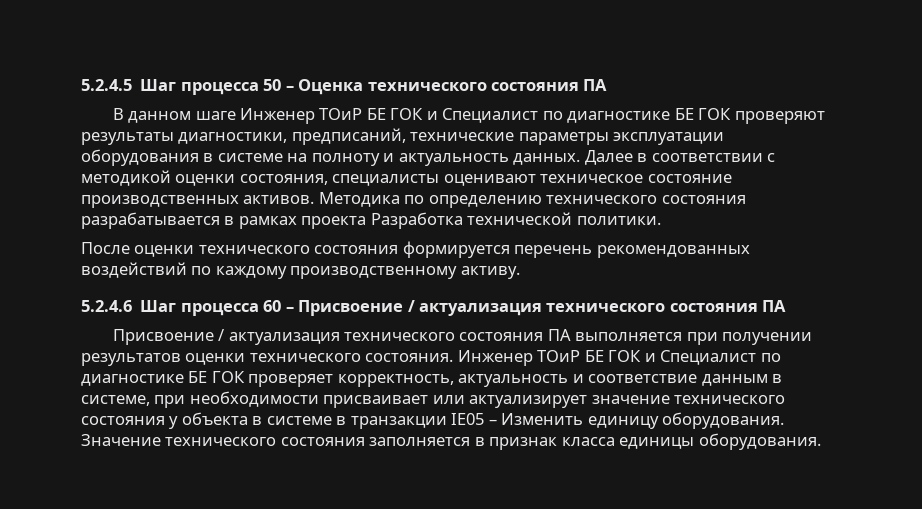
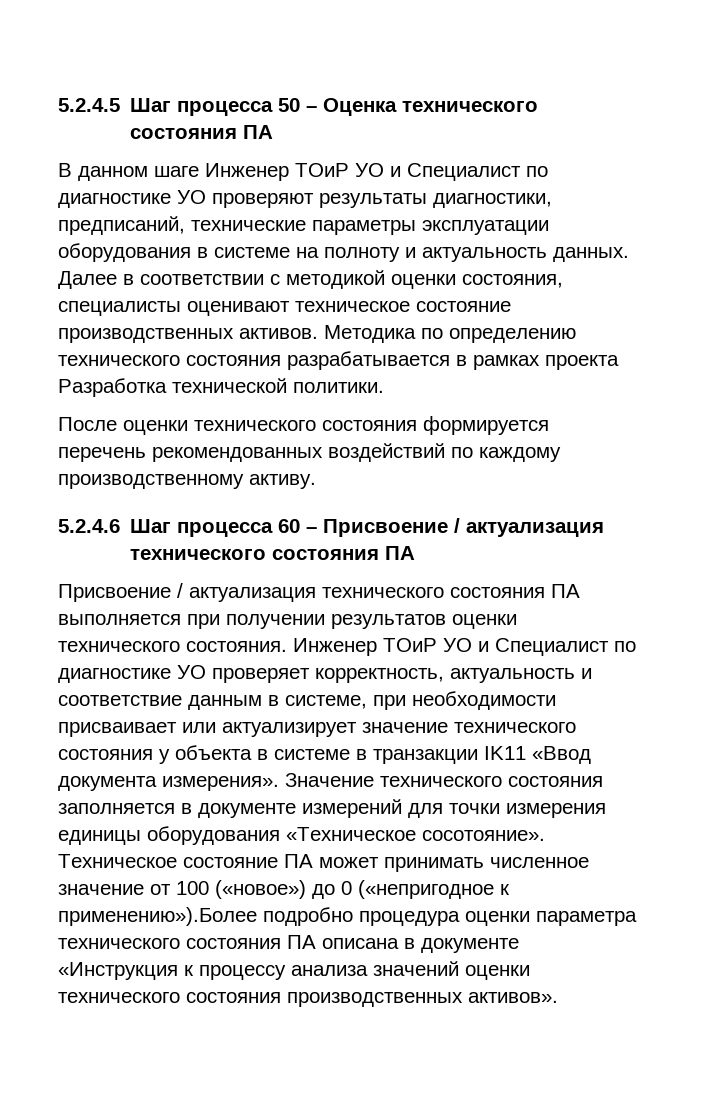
- В данном шаге Инженер ТОиР БЕ ГОК и Специалист по диагностике БЕ ГОК проверяют результаты диагностики, предписаний, технические параметры эксплуатации оборудования в системе на полноту и актуальность данных.
+ В данном шаге Инженер ТОиР УО и Специалист по диагностике УО проверяют результаты диагностики, предписаний, технические параметры эксплуатации оборудования в системе на полноту и актуальность данных.
- Инженер ТОиР БЕ ГОК и Специалист по диагностике БЕ ГОК проверяет корректность, актуальность и соответствие данным в системе, при необходимости присваивает или актуализирует значение технического состояния у объекта в системе в транзакции IE05 – Изменить единицу оборудования.
+ Инженер ТОиР УО и Специалист по диагностике УО проверяет корректность, актуальность и соответствие данным в системе, при необходимости присваивает или актуализирует значение технического состояния у объекта в системе в транзакции IK11 «Ввод документа измерения».
- Значение технического состояния заполняется в признак класса единицы оборудования.
+ Значение технического состояния заполняется в документе измерений для точки измерения единицы оборудования «Техническое сосотояние». Техническое состояние ПА может принимать численное значение от 100 («новое») до 0 («непригодное к применению»).Более подробно процедура оценки параметра технического состояния ПА описана в документе «Инструкция к процессу анализа значений оценки технического состояния производственных активов».

